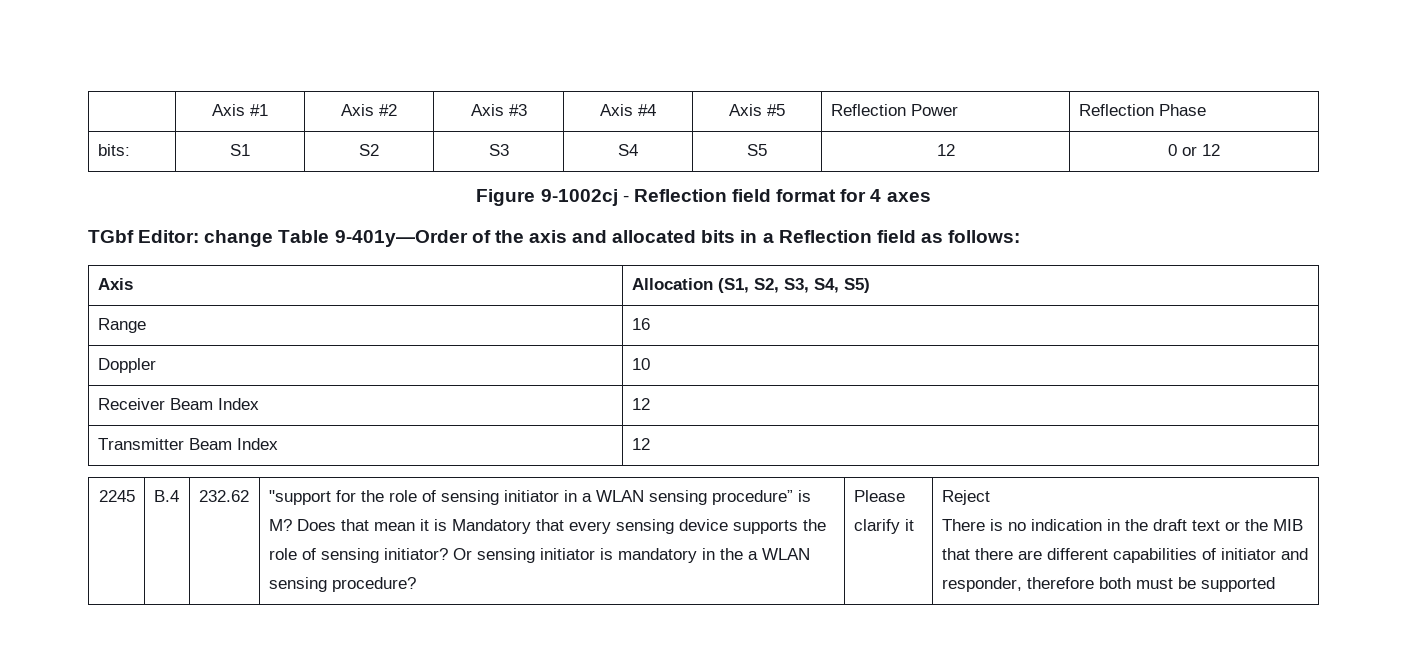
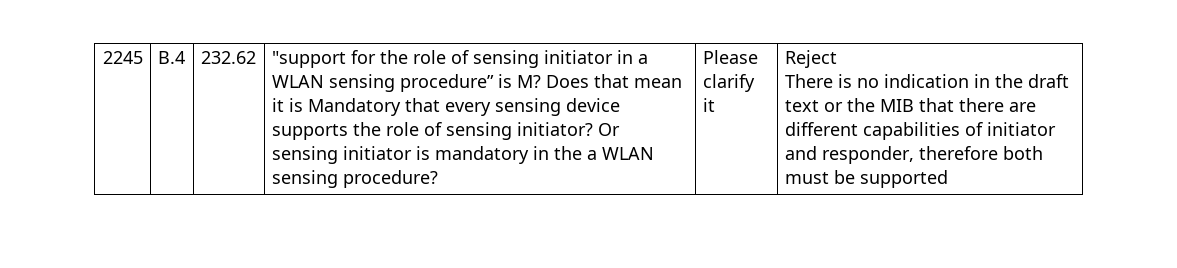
- Axis #1 | Axis #2 | Axis #3 | Axis #4 | Axis #5 | Reflection Power | Reflection Phase
- bits: | S1 | S2 | S3 | S4 | S5 | 12 | 0 or 12
- Figure 9-1002cj - Reflection field format for 4 axes
- TGbf Editor: change Table 9-401y—Order of the axis and allocated bits in a Reflection field as follows:
- Axis | Allocation (S1, S2, S3, S4, S5)
- Range | 16
- Doppler | 10
- Receiver Beam Index | 12
- Transmitter Beam Index | 12

